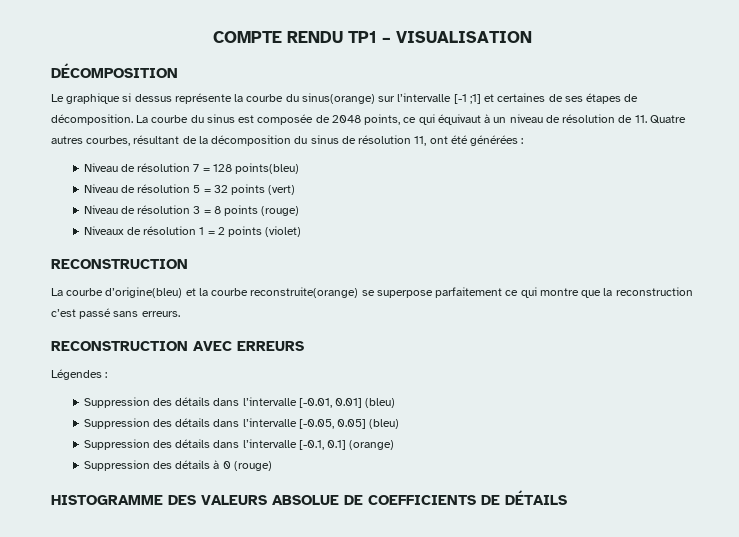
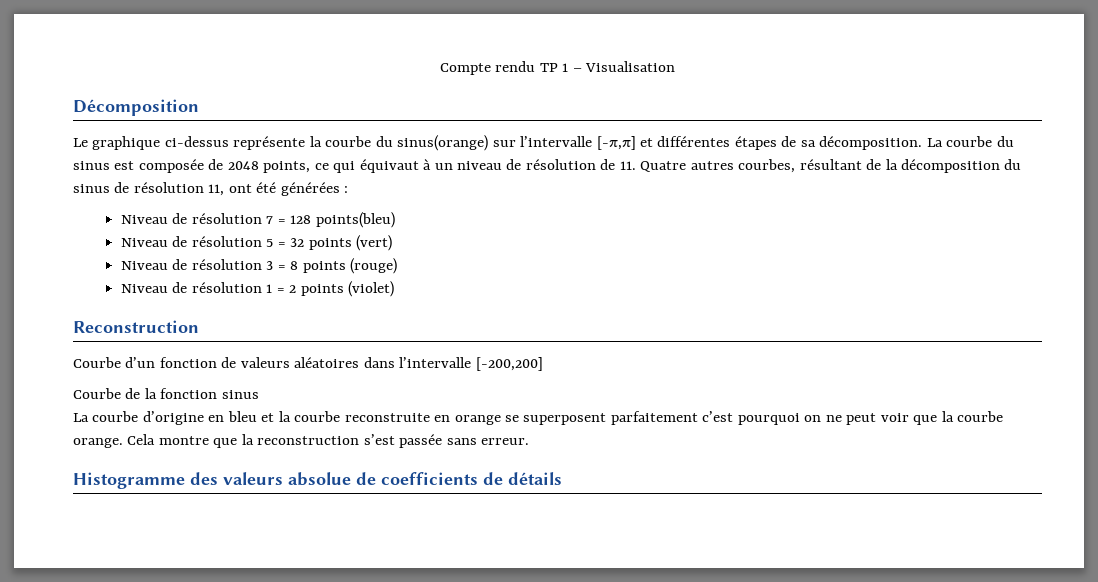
- COMPTE RENDU TP1 – VISUALISATION
- DÉCOMPOSITION
+ Compte rendu TP 1 – Visualisation
+ Décomposition
- Le graphique si dessus représente la courbe du sinus(orange) sur l’intervalle [-1 ;1] et certaines de ses étapes de décomposition.
+ Le graphique ci-dessus représente la courbe du sinus(orange) sur l’intervalle [-π,π] et différentes étapes de sa décomposition.
- Niveaux de résolution 1 = 2 points (violet)
- RECONSTRUCTION
- La courbe d’origine(bleu) et la courbe reconstruite(orange) se superpose parfaitement ce qui montre que la reconstruction c’est passé sans erreurs.
- RECONSTRUCTION AVEC ERREURS
- Légendes :
- Suppression des détails dans l’intervalle [-0.01, 0.01] (bleu)
- Suppression des détails dans l’intervalle [-0.05, 0.05] (bleu)
- Suppression des détails dans l’intervalle [-0.1, 0.1] (orange)
- Suppression des détails à 0 (rouge)
- HISTOGRAMME DES VALEURS ABSOLUE DE COEFFICIENTS DE DÉTAILS
+ Niveau de résolution 1 = 2 points (violet)
+ Reconstruction
+ Courbe d’un fonction de valeurs aléatoires dans l’intervalle [-200,200]
+ Courbe de la fonction sinus
+ La courbe d’origine en bleu et la courbe reconstruite en orange se superposent parfaitement c’est pourquoi on ne peut voir que la courbe orange. Cela montre que la reconstruction s’est passée sans erreur.
+ Histogramme des valeurs absolue de coefficients de détails

